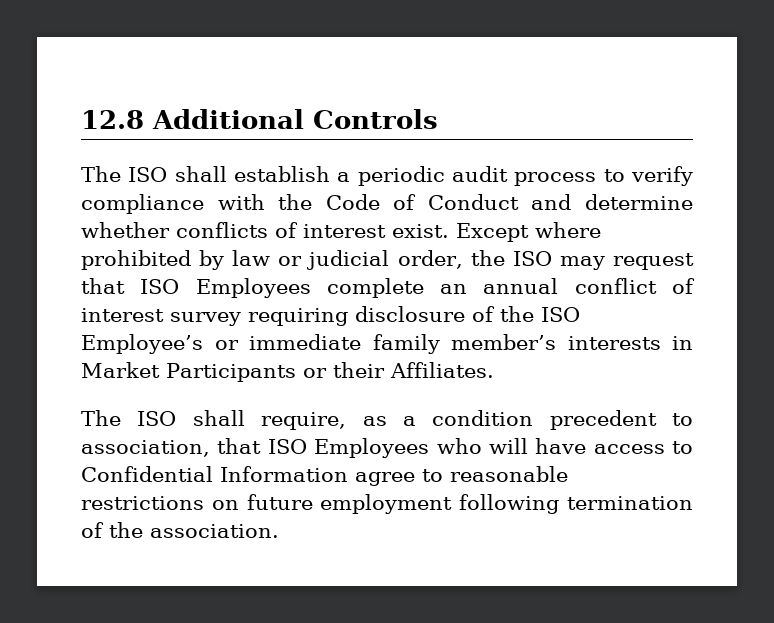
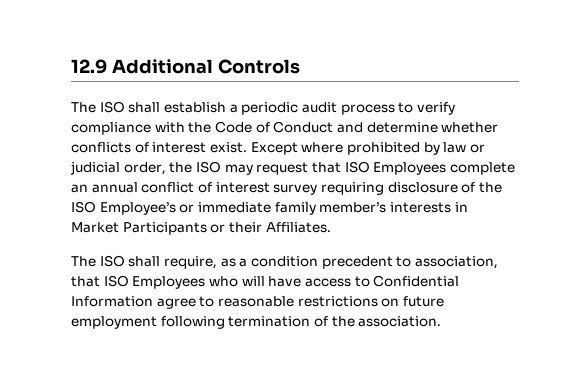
- 12.8 Additional Controls
+ 12.9 Additional Controls

